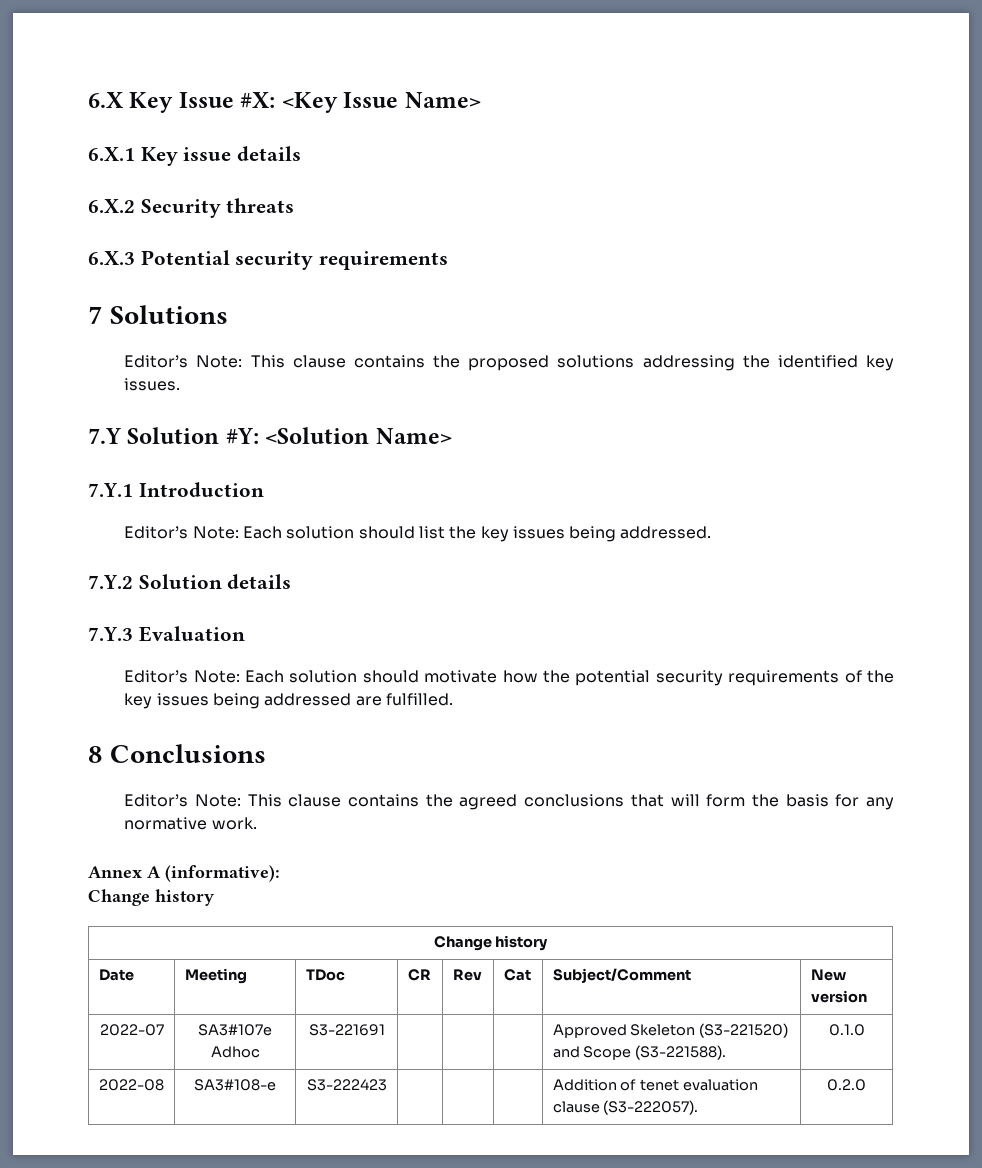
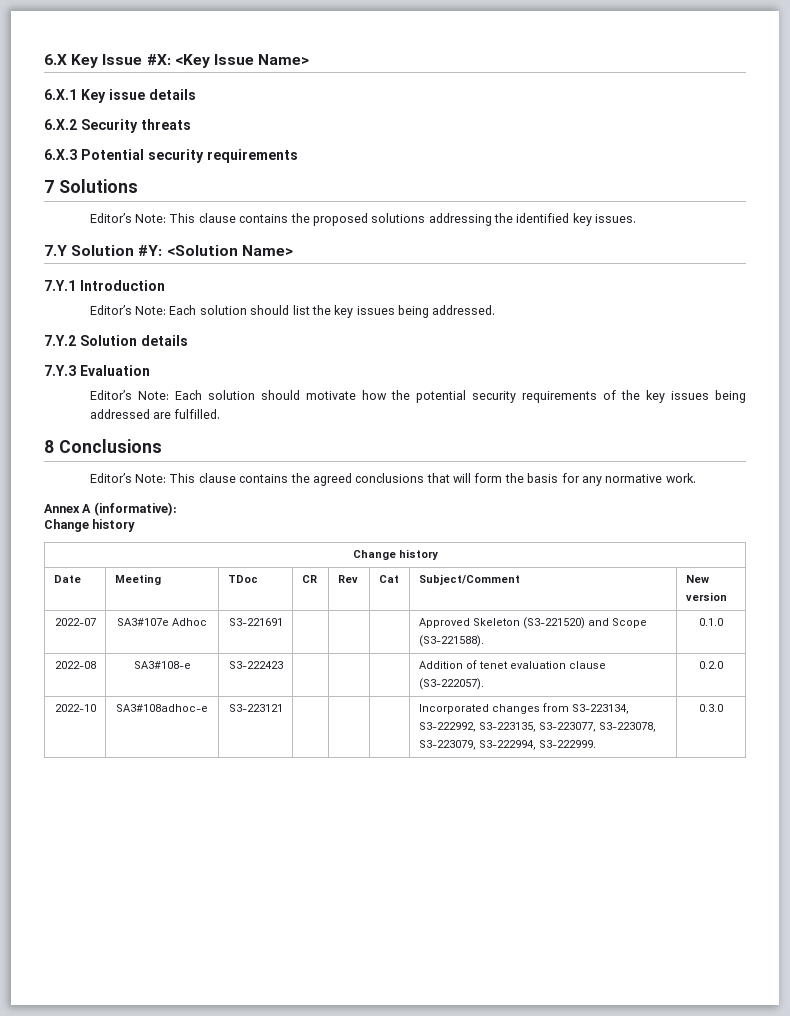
+ 2022-10 | SA3#108adhoc-e | S3-223121 | | | | Incorporated changes from S3-223134, S3-222992, S3-223135, S3-223077, S3-223078, S3-223079, S3-222994, S3-222999. | 0.3.0

